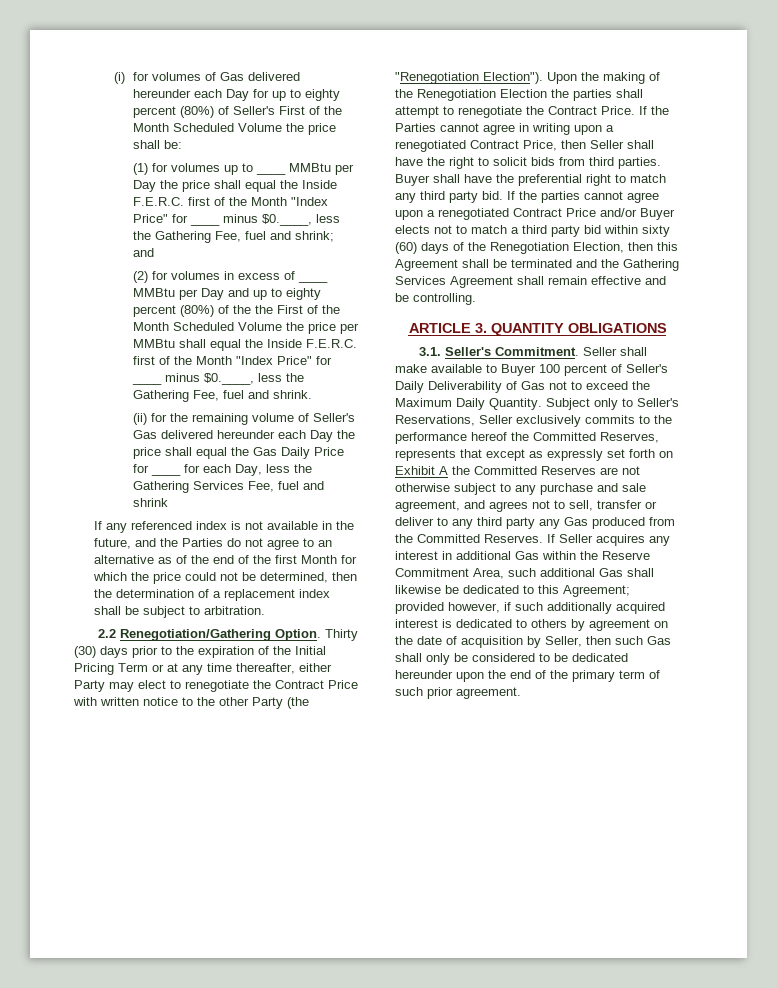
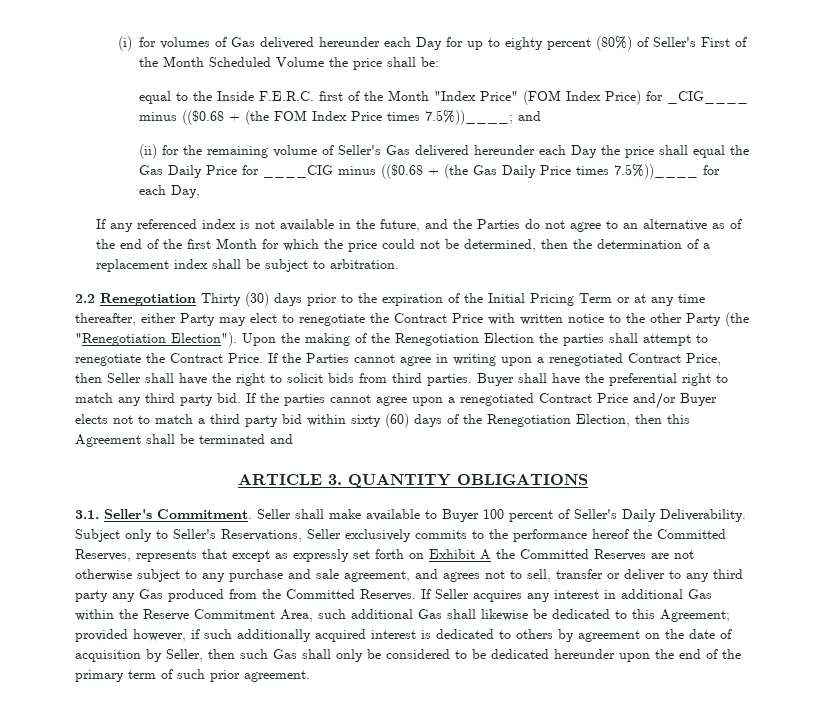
- (1) for volumes up to ____ MMBtu per Day the price shall equal the Inside F.E.R.C. first of the Month "Index Price" for ____ minus $0.____, less the Gathering Fee, fuel and shrink; and
- (2) for volumes in excess of ____ MMBtu per Day and up to eighty percent (80%) of the the First of the Month Scheduled Volume the price per MMBtu shall equal the Inside F.E.R.C. first of the Month "Index Price" for ____ minus $0.____, less the Gathering Fee, fuel and shrink.
+ equal to the Inside F.E.R.C. first of the Month "Index Price" (FOM Index Price) for _CIG____ minus (($0.68 + (the FOM Index Price times 7.5%))____; and
- (ii) for the remaining volume of Seller's Gas delivered hereunder each Day the price shall equal the Gas Daily Price for ____ for each Day, less the Gathering Services Fee, fuel and shrink
+ (ii) for the remaining volume of Seller's Gas delivered hereunder each Day the price shall equal the Gas Daily Price for ____CIG minus (($0.68 + (the Gas Daily Price times 7.5%))____ for each Day,
- 2.2 Renegotiation/Gathering Option. Thirty (30) days prior to the expiration of the Initial Pricing Term or at any time thereafter, either Party may elect to renegotiate the Contract Price with written notice to the other Party (the "Renegotiation Election").
+ 2.2 Renegotiation Thirty (30) days prior to the expiration of the Initial Pricing Term or at any time thereafter, either Party may elect to renegotiate the Contract Price with written notice to the other Party (the "Renegotiation Election").
- If the parties cannot agree upon a renegotiated Contract Price and/or Buyer elects not to match a third party bid within sixty (60) days of the Renegotiation Election, then this Agreement shall be terminated and the Gathering Services Agreement shall remain effective and be controlling.
+ If the parties cannot agree upon a renegotiated Contract Price and/or Buyer elects not to match a third party bid within sixty (60) days of the Renegotiation Election, then this Agreement shall be terminated and
- Seller shall make available to Buyer 100 percent of Seller's Daily Deliverability of Gas not to exceed the Maximum Daily Quantity.
+ Seller shall make available to Buyer 100 percent of Seller's Daily Deliverability.

